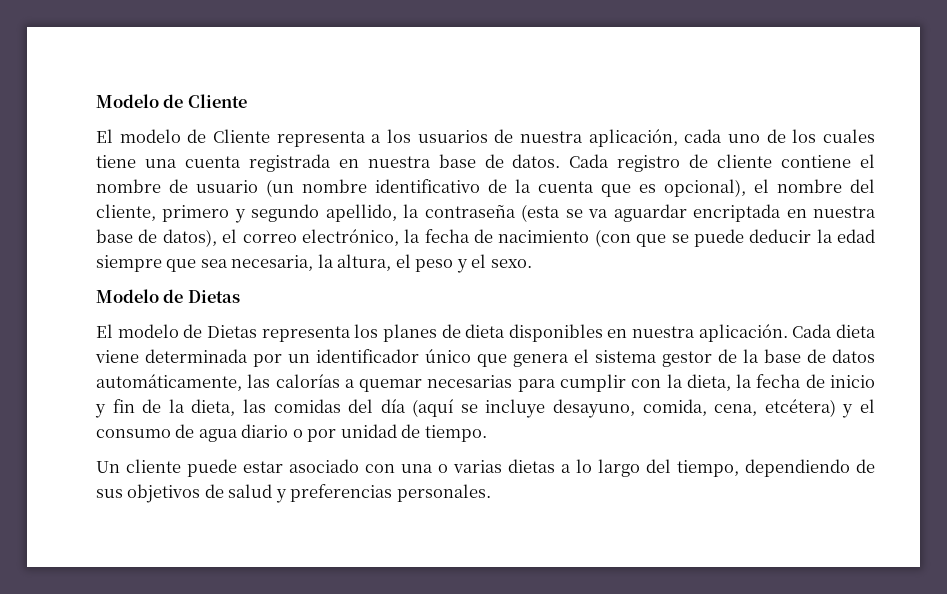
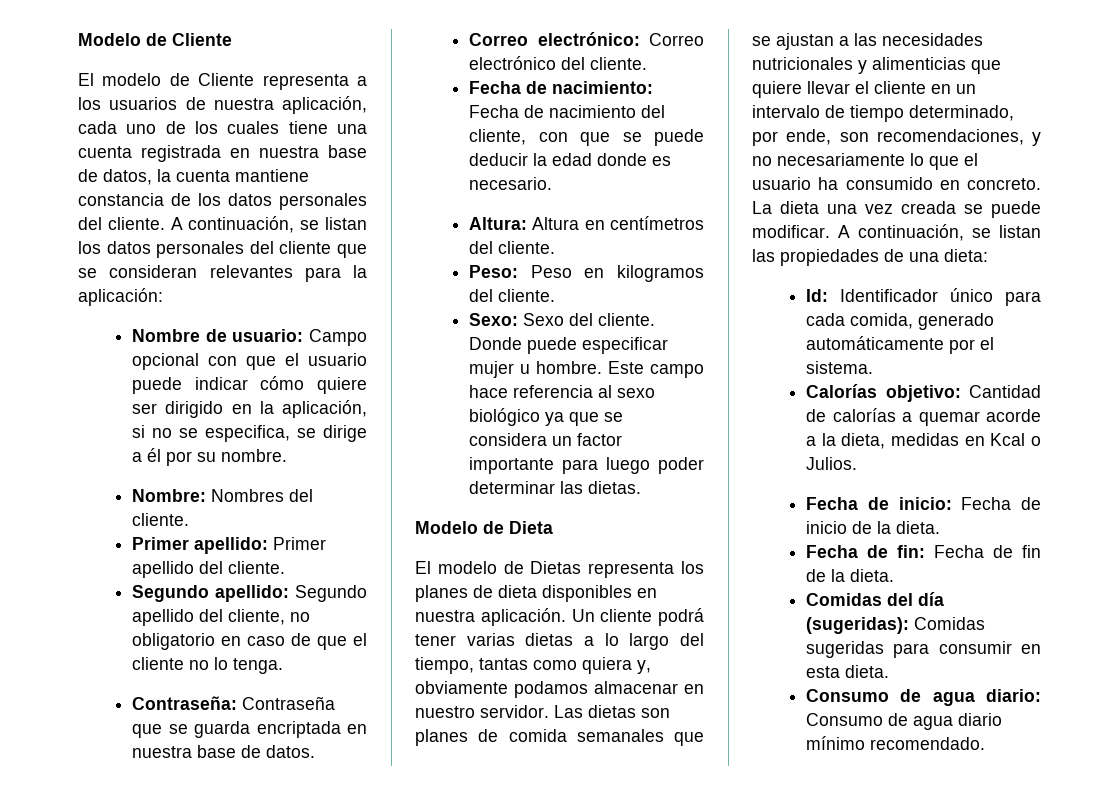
- El modelo de Cliente representa a los usuarios de nuestra aplicación, cada uno de los cuales tiene una cuenta registrada en nuestra base de datos. Cada registro de cliente contiene el nombre de usuario (un nombre identificativo de la cuenta que es opcional), el nombre del cliente, primero y segundo apellido, la contraseña (esta se va aguardar encriptada en nuestra base de datos), el correo electrónico, la fecha de nacimiento (con que se puede deducir la edad siempre que sea necesaria, la altura, el peso y el sexo.
- Modelo de Dietas
+ El modelo de Cliente representa a los usuarios de nuestra aplicación, cada uno de los cuales tiene una cuenta registrada en nuestra base de datos, la cuenta mantiene constancia de los datos personales del cliente. A continuación, se listan los datos personales del cliente que se consideran relevantes para la aplicación:
+ Nombre de usuario: Campo opcional con que el usuario puede indicar cómo quiere ser dirigido en la aplicación, si no se especifica, se dirige a él por su nombre.
+ Nombre: Nombres del cliente.
+ Primer apellido: Primer apellido del cliente.
+ Segundo apellido: Segundo apellido del cliente, no obligatorio en caso de que el cliente no lo tenga.
+ Contraseña: Contraseña que se guarda encriptada en nuestra base de datos.
+ Correo electrónico: Correo electrónico del cliente.
+ Fecha de nacimiento: Fecha de nacimiento del cliente, con que se puede deducir la edad donde es necesario.
+ Altura: Altura en centímetros del cliente.
+ Peso: Peso en kilogramos del cliente.
+ Sexo: Sexo del cliente. Donde puede especificar mujer u hombre. Este campo hace referencia al sexo biológico ya que se considera un factor importante para luego poder determinar las dietas.
+ Modelo de Dieta
- Cada dieta viene determinada por un identificador único que genera el sistema gestor de la base de datos automáticamente, las calorías a quemar necesarias para cumplir con la dieta, la fecha de inicio y fin de la dieta, las comidas del día (aquí se incluye desayuno, comida, cena, etcétera) y el consumo de agua diario o por unidad de tiempo.
- Un cliente puede estar asociado con una o varias dietas a lo largo del tiempo, dependiendo de sus objetivos de salud y preferencias personales.
+ Un cliente podrá tener varias dietas a lo largo del tiempo, tantas como quiera y, obviamente podamos almacenar en nuestro servidor. Las dietas son planes de comida semanales que se ajustan a las necesidades nutricionales y alimenticias que quiere llevar el cliente en un intervalo de tiempo determinado, por ende, son recomendaciones, y no necesariamente lo que el usuario ha consumido en concreto. La dieta una vez creada se puede modificar. A continuación, se listan las propiedades de una dieta:
+ Id: Identificador único para cada comida, generado automáticamente por el sistema.
+ Calorías objetivo: Cantidad de calorías a quemar acorde a la dieta, medidas en Kcal o Julios.
+ Fecha de inicio: Fecha de inicio de la dieta.
+ Fecha de fin: Fecha de fin de la dieta.
+ Comidas del día (sugeridas): Comidas sugeridas para consumir en esta dieta.
+ Consumo de agua diario: Consumo de agua diario mínimo recomendado.

